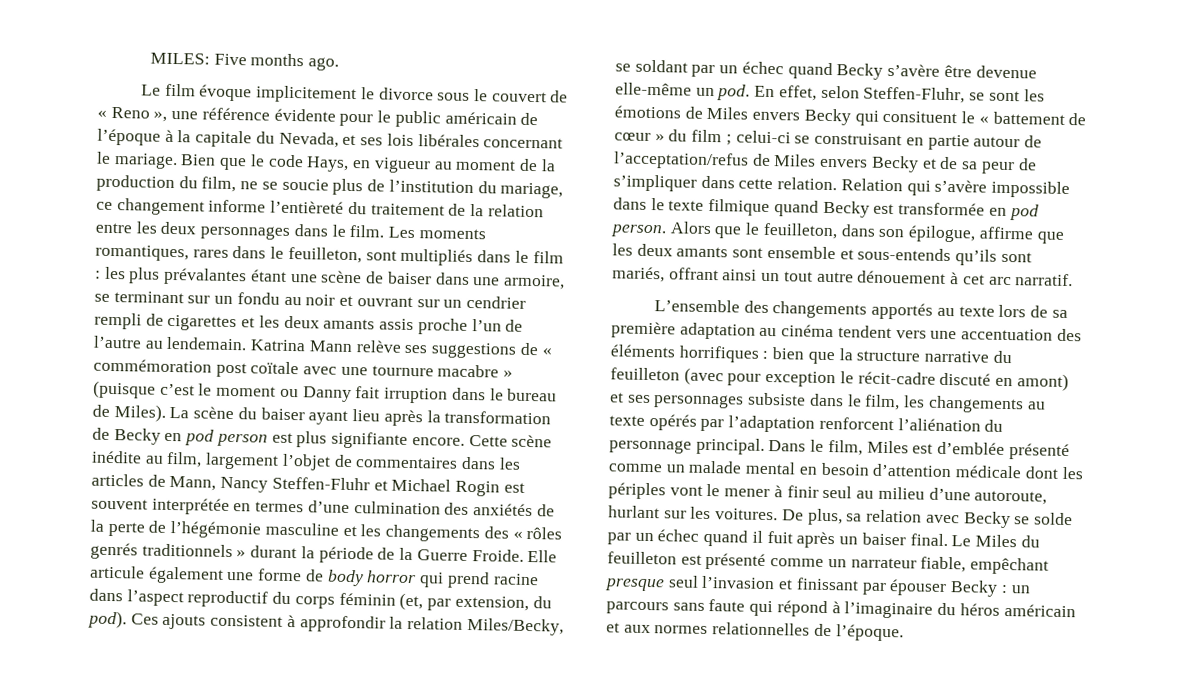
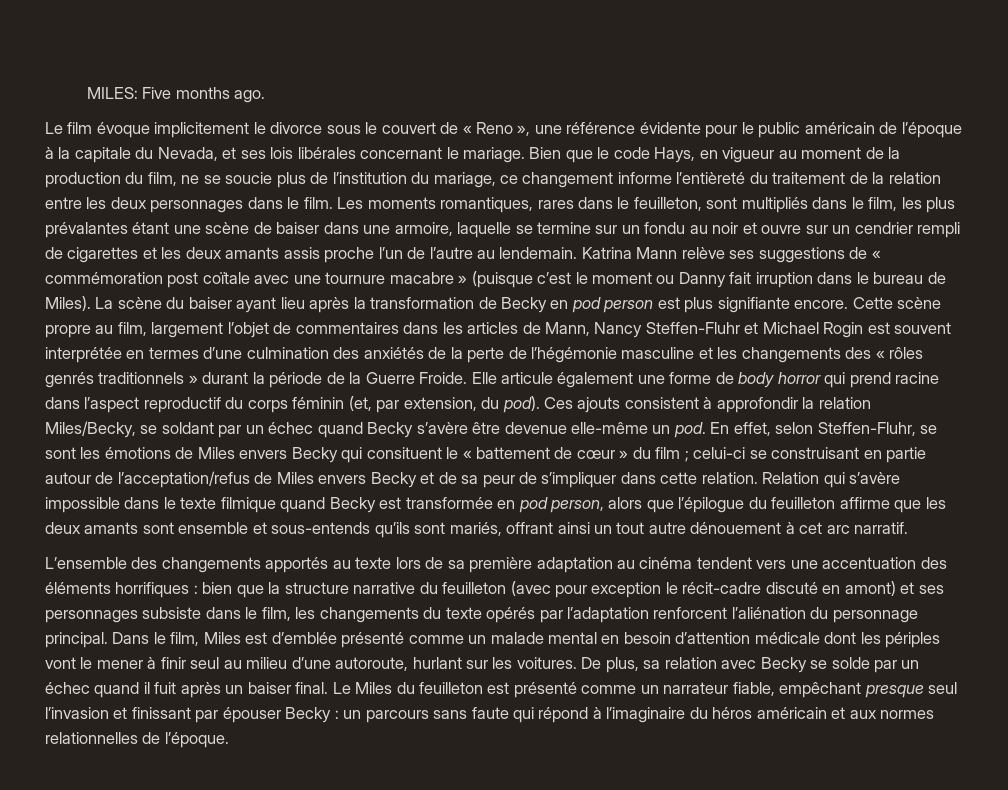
- Les moments romantiques, rares dans le feuilleton, sont multipliés dans le film : les plus prévalantes étant une scène de baiser dans une armoire, se terminant sur un fondu au noir et ouvrant sur un cendrier rempli de cigarettes et les deux amants assis proche l’un de l’autre au lendemain.
+ Les moments romantiques, rares dans le feuilleton, sont multipliés dans le film, les plus prévalantes étant une scène de baiser dans une armoire, laquelle se termine sur un fondu au noir et ouvre sur un cendrier rempli de cigarettes et les deux amants assis proche l’un de l’autre au lendemain.
- Cette scène inédite au film, largement l’objet de commentaires dans les articles de Mann, Nancy Steffen-Fluhr et Michael Rogin est souvent interprétée en termes d’une culmination des anxiétés de la perte de l’hégémonie masculine et les changements des « rôles genrés traditionnels » durant la période de la Guerre Froide.
+ Cette scène propre au film, largement l’objet de commentaires dans les articles de Mann, Nancy Steffen-Fluhr et Michael Rogin est souvent interprétée en termes d’une culmination des anxiétés de la perte de l’hégémonie masculine et les changements des « rôles genrés traditionnels » durant la période de la Guerre Froide.
- Relation qui s’avère impossible dans le texte filmique quand Becky est transformée en pod person. Alors que le feuilleton, dans son épilogue, affirme que les deux amants sont ensemble et sous-entends qu’ils sont mariés, offrant ainsi un tout autre dénouement à cet arc narratif.
+ Relation qui s’avère impossible dans le texte filmique quand Becky est transformée en pod person, alors que l’épilogue du feuilleton affirme que les deux amants sont ensemble et sous-entends qu’ils sont mariés, offrant ainsi un tout autre dénouement à cet arc narratif.
- L’ensemble des changements apportés au texte lors de sa première adaptation au cinéma tendent vers une accentuation des éléments horrifiques : bien que la structure narrative du feuilleton (avec pour exception le récit-cadre discuté en amont) et ses personnages subsiste dans le film, les changements au texte opérés par l’adaptation renforcent l’aliénation du personnage principal.
+ L’ensemble des changements apportés au texte lors de sa première adaptation au cinéma tendent vers une accentuation des éléments horrifiques : bien que la structure narrative du feuilleton (avec pour exception le récit-cadre discuté en amont) et ses personnages subsiste dans le film, les changements du texte opérés par l’adaptation renforcent l’aliénation du personnage principal.

